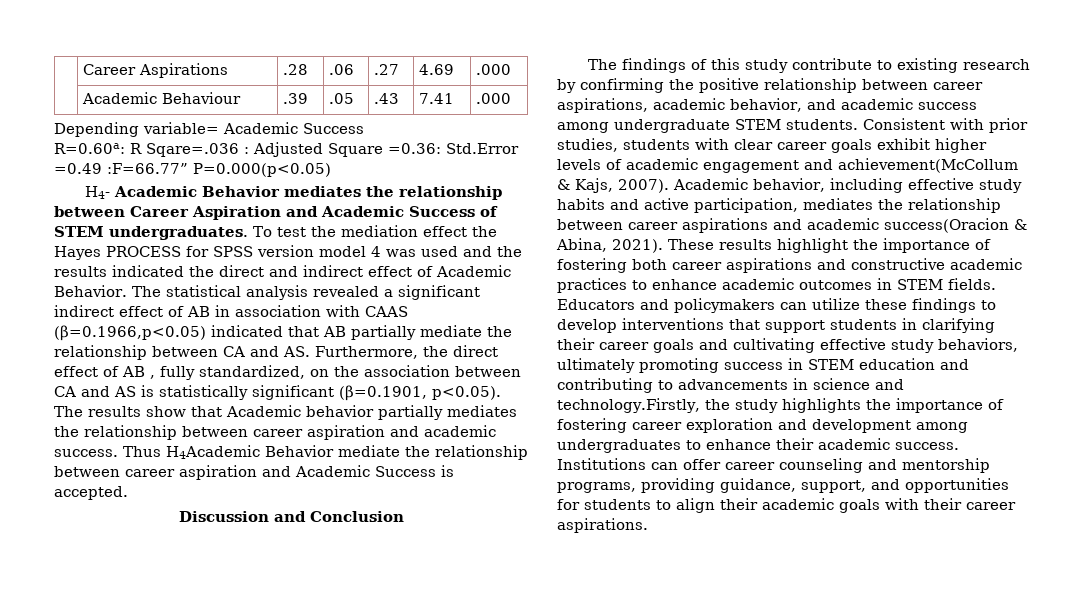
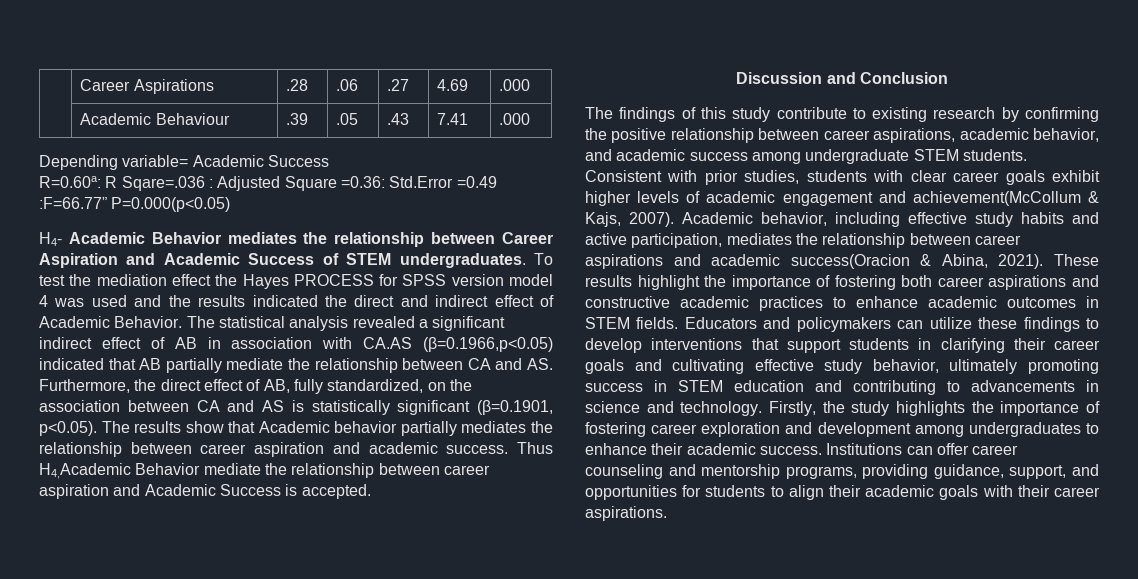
- The statistical analysis revealed a significant indirect effect of AB in association with CAAS (β=0.1966,p<0.05) indicated that AB partially mediate the relationship between CA and AS. Furthermore, the direct effect of AB , fully standardized, on the association between CA and AS is statistically significant (β=0.1901, p<0.05). The results show that Academic behavior partially mediates the relationship between career aspiration and academic success.
+ The statistical analysis revealed a significant indirect effect of AB in association with CA.AS (β=0.1966,p<0.05) indicated that AB partially mediate the relationship between CA and AS. Furthermore, the direct effect of AB, fully standardized, on the association between CA and AS is statistically significant (β=0.1901, p<0.05). The results show that Academic behavior partially mediates the relationship between career aspiration and academic success.
- Thus H4Academic Behavior mediate the relationship between career aspiration and Academic Success is accepted.
+ Thus H4,Academic Behavior mediate the relationship between career aspiration and Academic Success is accepted.
- Educators and policymakers can utilize these findings to develop interventions that support students in clarifying their career goals and cultivating effective study behaviors, ultimately promoting success in STEM education and contributing to advancements in science and technology.Firstly, the study highlights the importance of fostering career exploration and development among undergraduates to enhance their academic success.
+ Educators and policymakers can utilize these findings to develop interventions that support students in clarifying their career goals and cultivating effective study behavior, ultimately promoting success in STEM education and contributing to advancements in science and technology. Firstly, the study highlights the importance of fostering career exploration and development among undergraduates to enhance their academic success.

